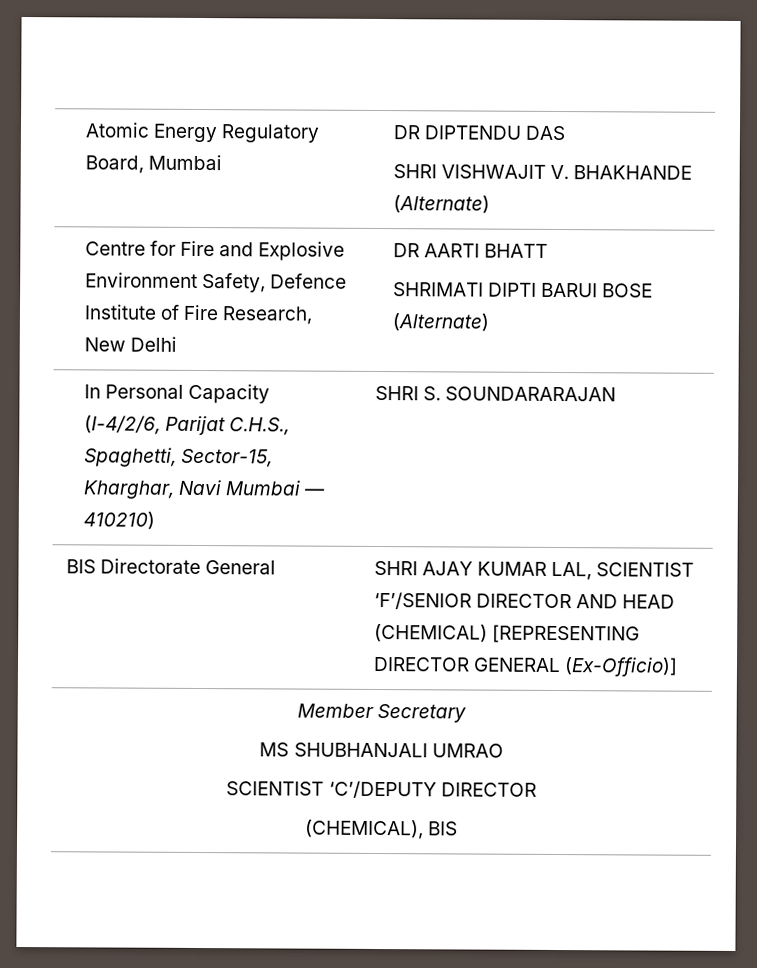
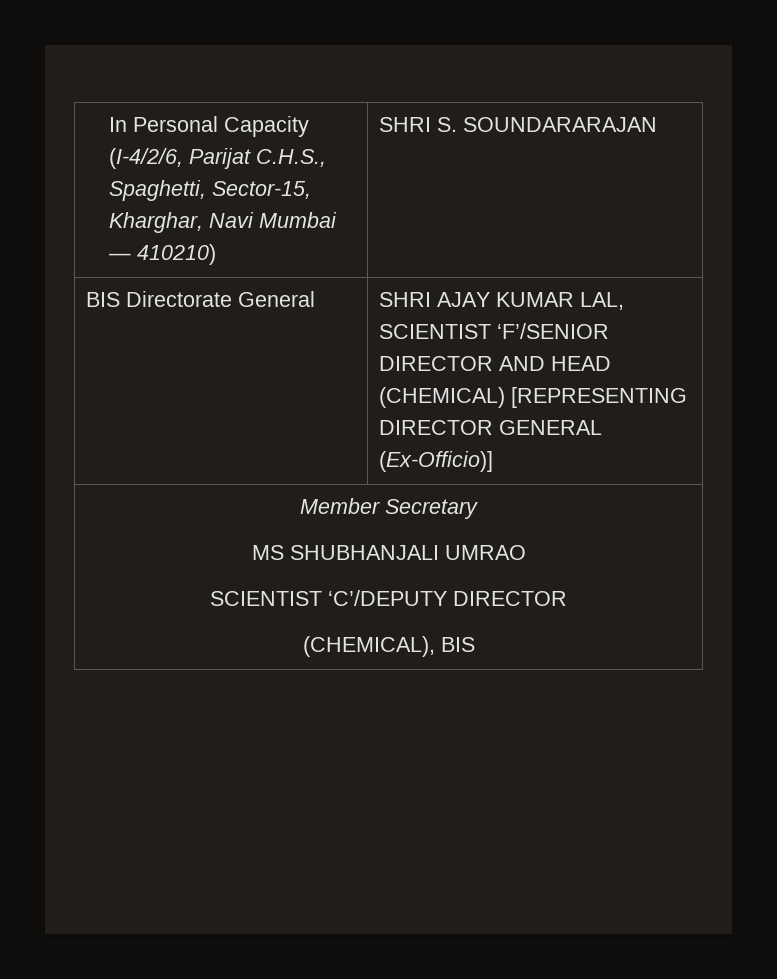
- Atomic Energy Regulatory Board, Mumbai | DR DIPTENDU DAS
- SHRI VISHWAJIT V. BHAKHANDE (Alternate)
- Centre for Fire and Explosive Environment Safety, Defence Institute of Fire Research, New Delhi | DR AARTI BHATT
- SHRIMATI DIPTI BARUI BOSE (Alternate)

